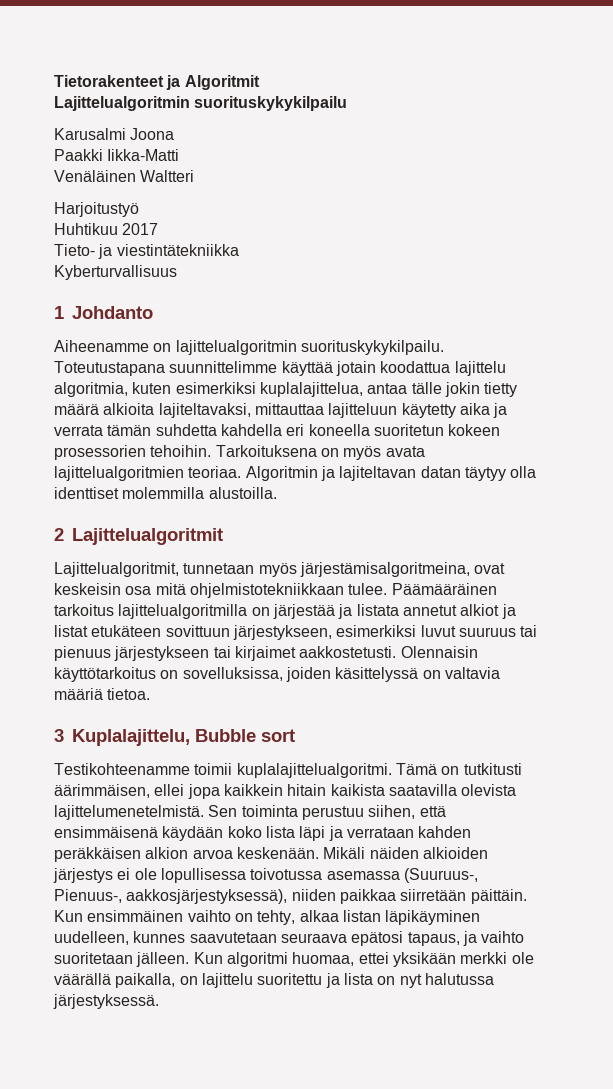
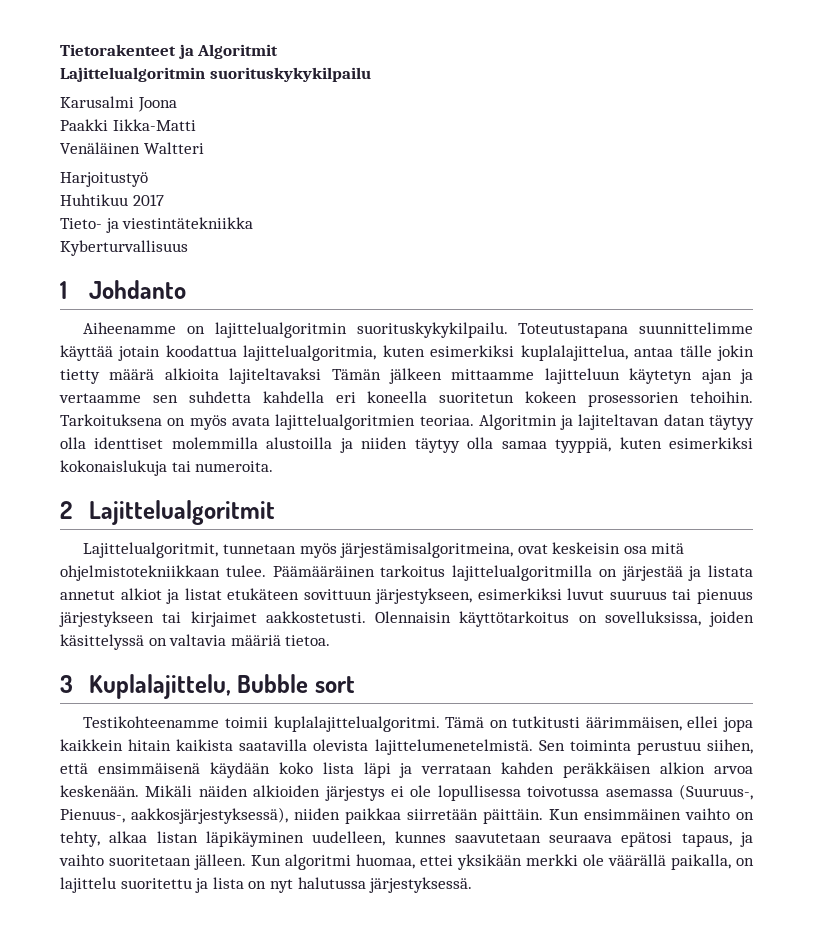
- Toteutustapana suunnittelimme käyttää jotain koodattua lajittelu algoritmia, kuten esimerkiksi kuplalajittelua, antaa tälle jokin tietty määrä alkioita lajiteltavaksi, mittauttaa lajitteluun käytetty aika ja verrata tämän suhdetta kahdella eri koneella suoritetun kokeen prosessorien tehoihin.
+ Toteutustapana suunnittelimme käyttää jotain koodattua lajittelualgoritmia, kuten esimerkiksi kuplalajittelua, antaa tälle jokin tietty määrä alkioita lajiteltavaksi Tämän jälkeen mittaamme lajitteluun käytetyn ajan ja vertaamme sen suhdetta kahdella eri koneella suoritetun kokeen prosessorien tehoihin.
- Algoritmin ja lajiteltavan datan täytyy olla identtiset molemmilla alustoilla.
+ Algoritmin ja lajiteltavan datan täytyy olla identtiset molemmilla alustoilla ja niiden täytyy olla samaa tyyppiä, kuten esimerkiksi kokonaislukuja tai numeroita.

